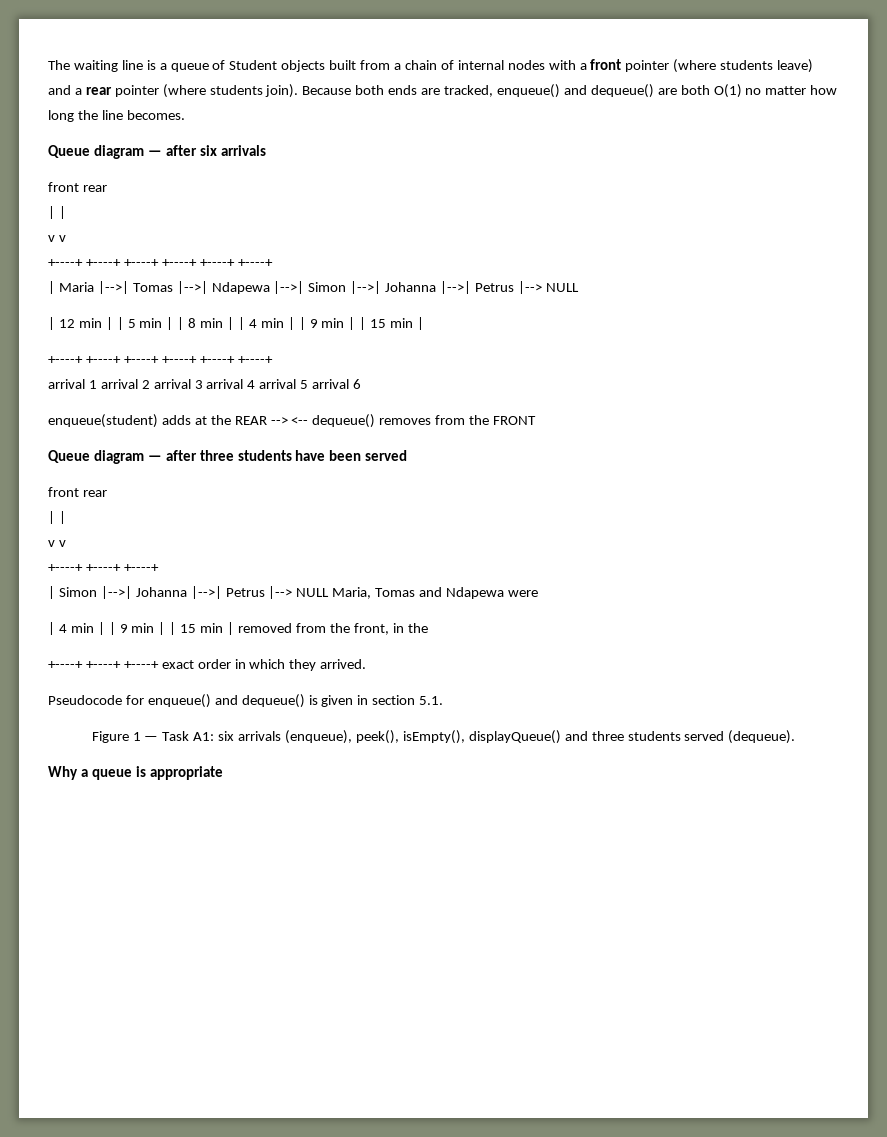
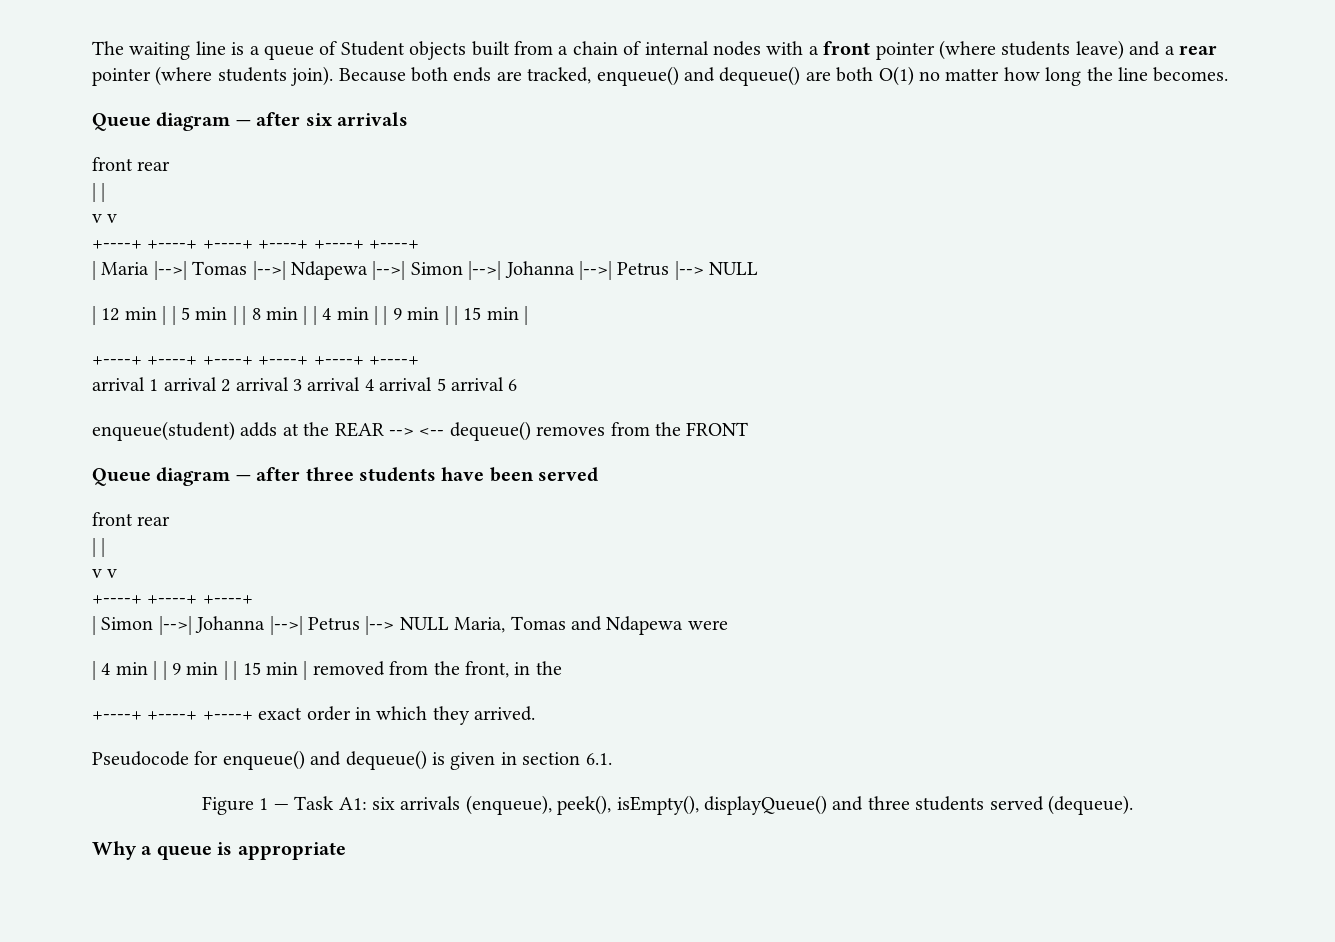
- Pseudocode for enqueue() and dequeue() is given in section 5.1.
+ Pseudocode for enqueue() and dequeue() is given in section 6.1.

